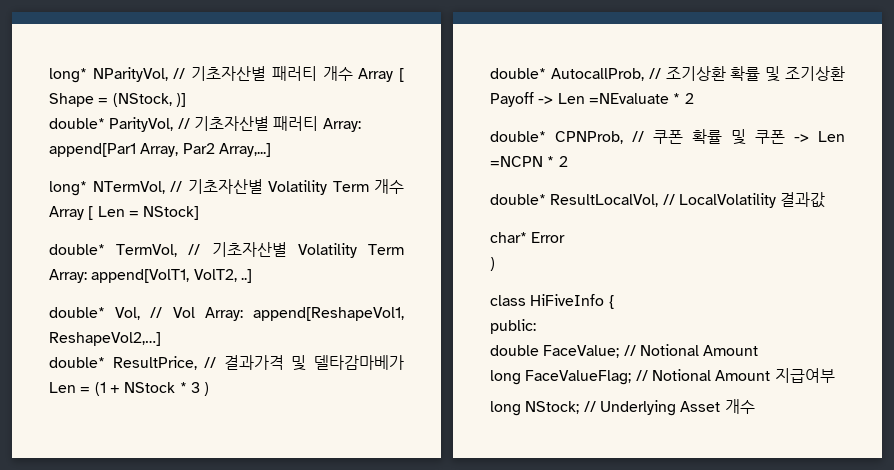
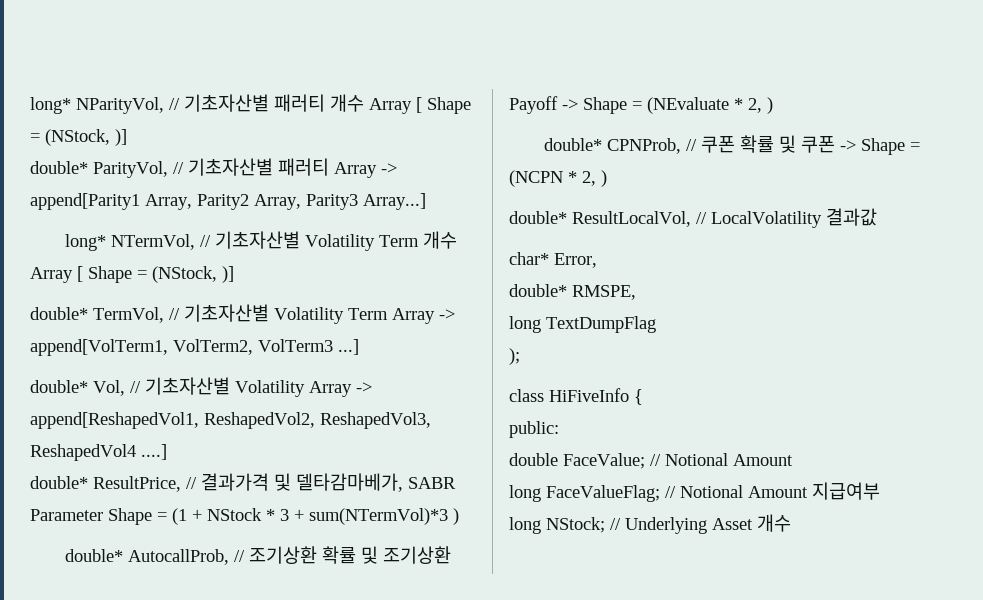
- double* ParityVol, // 기초자산별 패러티 Array: append[Par1 Array, Par2 Array,...]
+ double* ParityVol, // 기초자산별 패러티 Array -> append[Parity1 Array, Parity2 Array, Parity3 Array...]
- long* NTermVol, // 기초자산별 Volatility Term 개수 Array [ Len = NStock]
+ long* NTermVol, // 기초자산별 Volatility Term 개수 Array [ Shape = (NStock, )]
- double* TermVol, // 기초자산별 Volatility Term Array: append[VolT1, VolT2, ..]
- double* Vol, // Vol Array: append[ReshapeVol1, ReshapeVol2,…]
+ double* TermVol, // 기초자산별 Volatility Term Array -> append[VolTerm1, VolTerm2, VolTerm3 ...]
+ double* Vol, // 기초자산별 Volatility Array -> append[ReshapedVol1, ReshapedVol2, ReshapedVol3, ReshapedVol4 ....]
- double* ResultPrice, // 결과가격 및 델타감마베가 Len = (1 + NStock * 3 )
+ double* ResultPrice, // 결과가격 및 델타감마베가, SABR Parameter Shape = (1 + NStock * 3 + sum(NTermVol)*3 )
- double* AutocallProb, // 조기상환 확률 및 조기상환 Payoff -> Len =NEvaluate * 2
+ double* AutocallProb, // 조기상환 확률 및 조기상환 Payoff -> Shape = (NEvaluate * 2, )
- double* CPNProb, // 쿠폰 확률 및 쿠폰 -> Len =NCPN * 2
+ double* CPNProb, // 쿠폰 확률 및 쿠폰 -> Shape = (NCPN * 2, )
- char* Error
- )
+ char* Error,
+ double* RMSPE,
+ long TextDumpFlag
+ );

